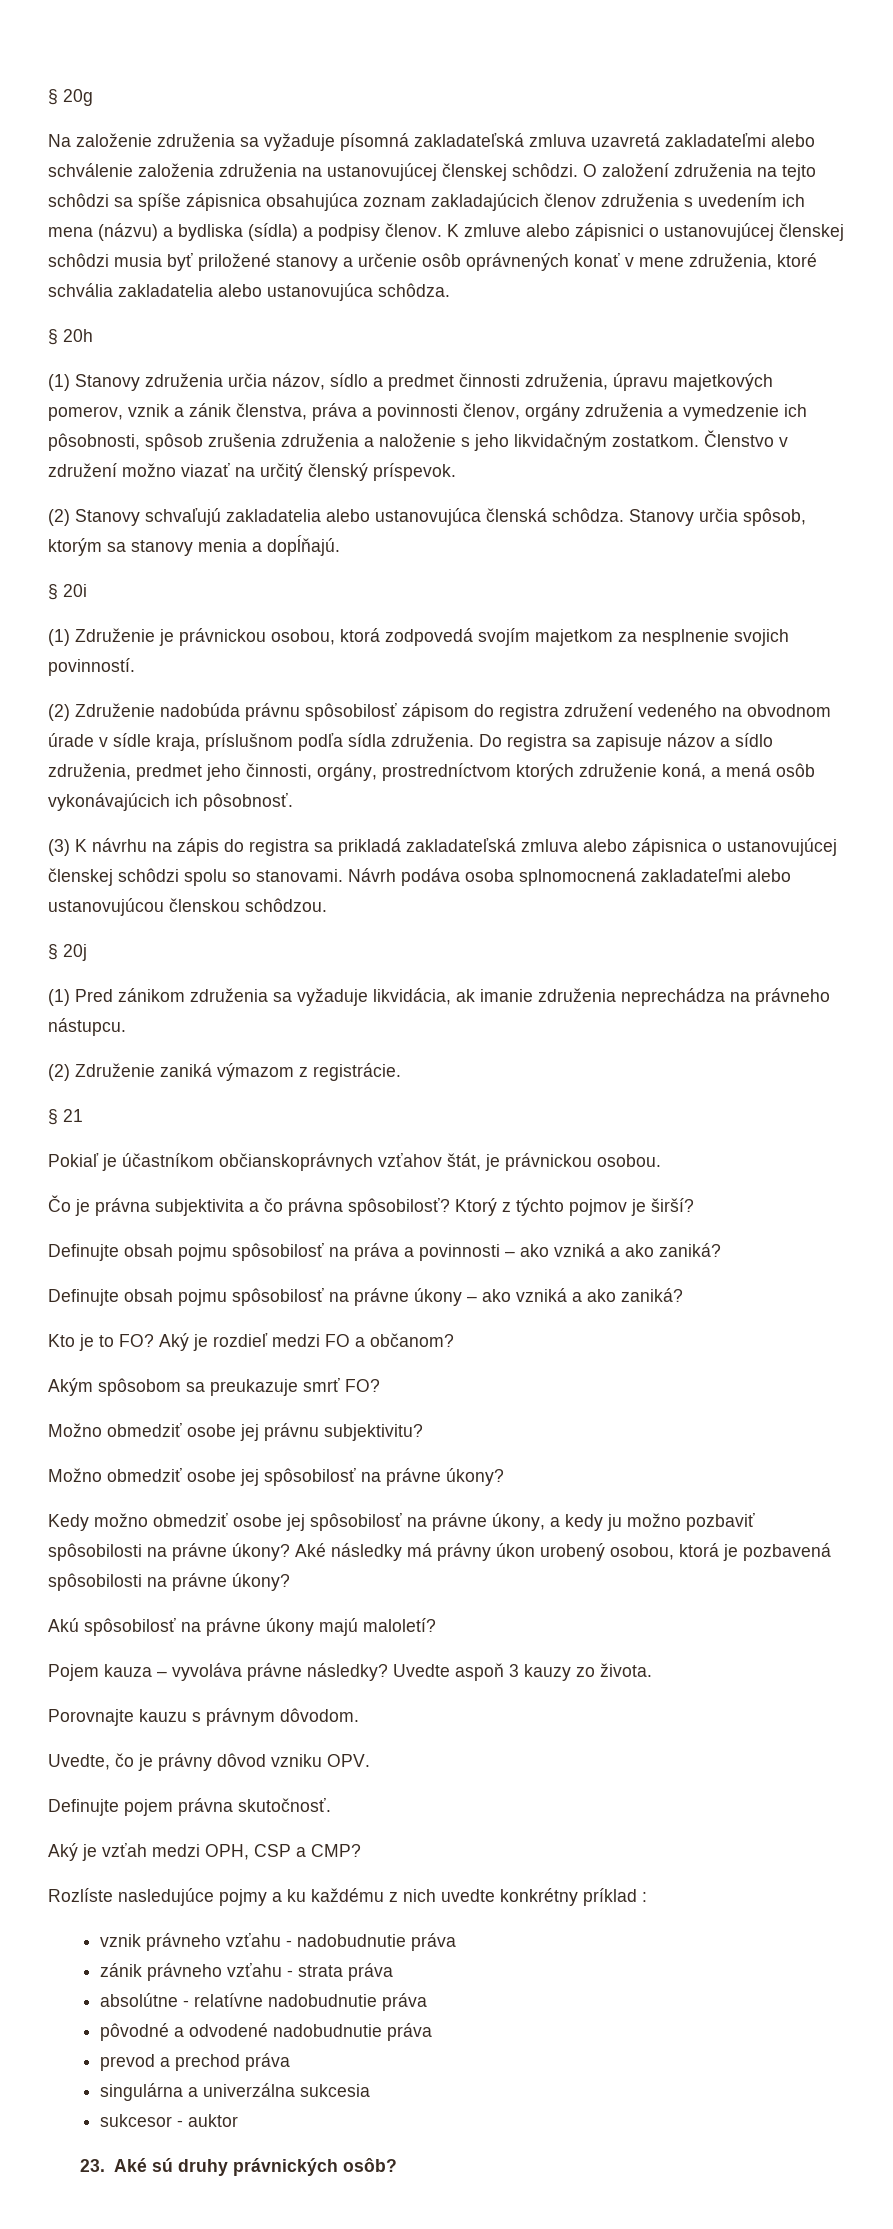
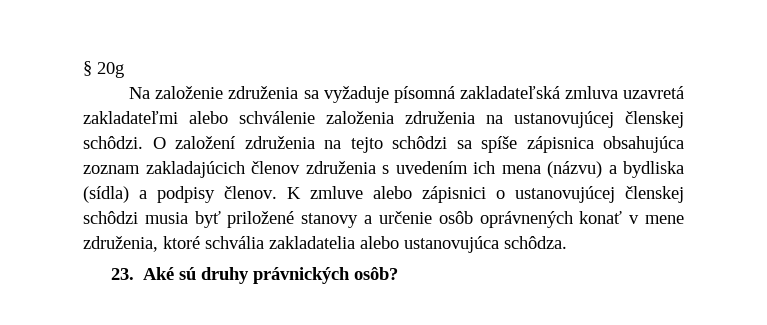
- § 20h
- (1) Stanovy združenia určia názov, sídlo a predmet činnosti združenia, úpravu majetkových pomerov, vznik a zánik členstva, práva a povinnosti členov, orgány združenia a vymedzenie ich pôsobnosti, spôsob zrušenia združenia a naloženie s jeho likvidačným zostatkom. Členstvo v združení možno viazať na určitý členský príspevok.
- (2) Stanovy schvaľujú zakladatelia alebo ustanovujúca členská schôdza. Stanovy určia spôsob, ktorým sa stanovy menia a dopĺňajú.
- § 20i
- (1) Združenie je právnickou osobou, ktorá zodpovedá svojím majetkom za nesplnenie svojich povinností.
- (2) Združenie nadobúda právnu spôsobilosť zápisom do registra združení vedeného na obvodnom úrade v sídle kraja, príslušnom podľa sídla združenia. Do registra sa zapisuje názov a sídlo združenia, predmet jeho činnosti, orgány, prostredníctvom ktorých združenie koná, a mená osôb vykonávajúcich ich pôsobnosť.
- (3) K návrhu na zápis do registra sa prikladá zakladateľská zmluva alebo zápisnica o ustanovujúcej členskej schôdzi spolu so stanovami. Návrh podáva osoba splnomocnená zakladateľmi alebo ustanovujúcou členskou schôdzou.
- § 20j
- (1) Pred zánikom združenia sa vyžaduje likvidácia, ak imanie združenia neprechádza na právneho nástupcu.
- (2) Združenie zaniká výmazom z registrácie.
- § 21
- Pokiaľ je účastníkom občianskoprávnych vzťahov štát, je právnickou osobou.
- Čo je právna subjektivita a čo právna spôsobilosť? Ktorý z týchto pojmov je širší?
- Definujte obsah pojmu spôsobilosť na práva a povinnosti – ako vzniká a ako zaniká?
- Definujte obsah pojmu spôsobilosť na právne úkony – ako vzniká a ako zaniká?
- Kto je to FO? Aký je rozdieľ medzi FO a občanom?
- Akým spôsobom sa preukazuje smrť FO?
- Možno obmedziť osobe jej právnu subjektivitu?
- Možno obmedziť osobe jej spôsobilosť na právne úkony?
- Kedy možno obmedziť osobe jej spôsobilosť na právne úkony, a kedy ju možno pozbaviť spôsobilosti na právne úkony? Aké následky má právny úkon urobený osobou, ktorá je pozbavená spôsobilosti na právne úkony?
- Akú spôsobilosť na právne úkony majú maloletí?
- Pojem kauza – vyvoláva právne následky? Uvedte aspoň 3 kauzy zo života.
- Porovnajte kauzu s právnym dôvodom.
- Uvedte, čo je právny dôvod vzniku OPV.
- Definujte pojem právna skutočnosť.
- Aký je vzťah medzi OPH, CSP a CMP?
- Rozlíste nasledujúce pojmy a ku každému z nich uvedte konkrétny príklad :
- vznik právneho vzťahu - nadobudnutie práva
- zánik právneho vzťahu - strata práva
- absolútne - relatívne nadobudnutie práva
- pôvodné a odvodené nadobudnutie práva
- prevod a prechod práva
- singulárna a univerzálna sukcesia
- sukcesor - auktor

